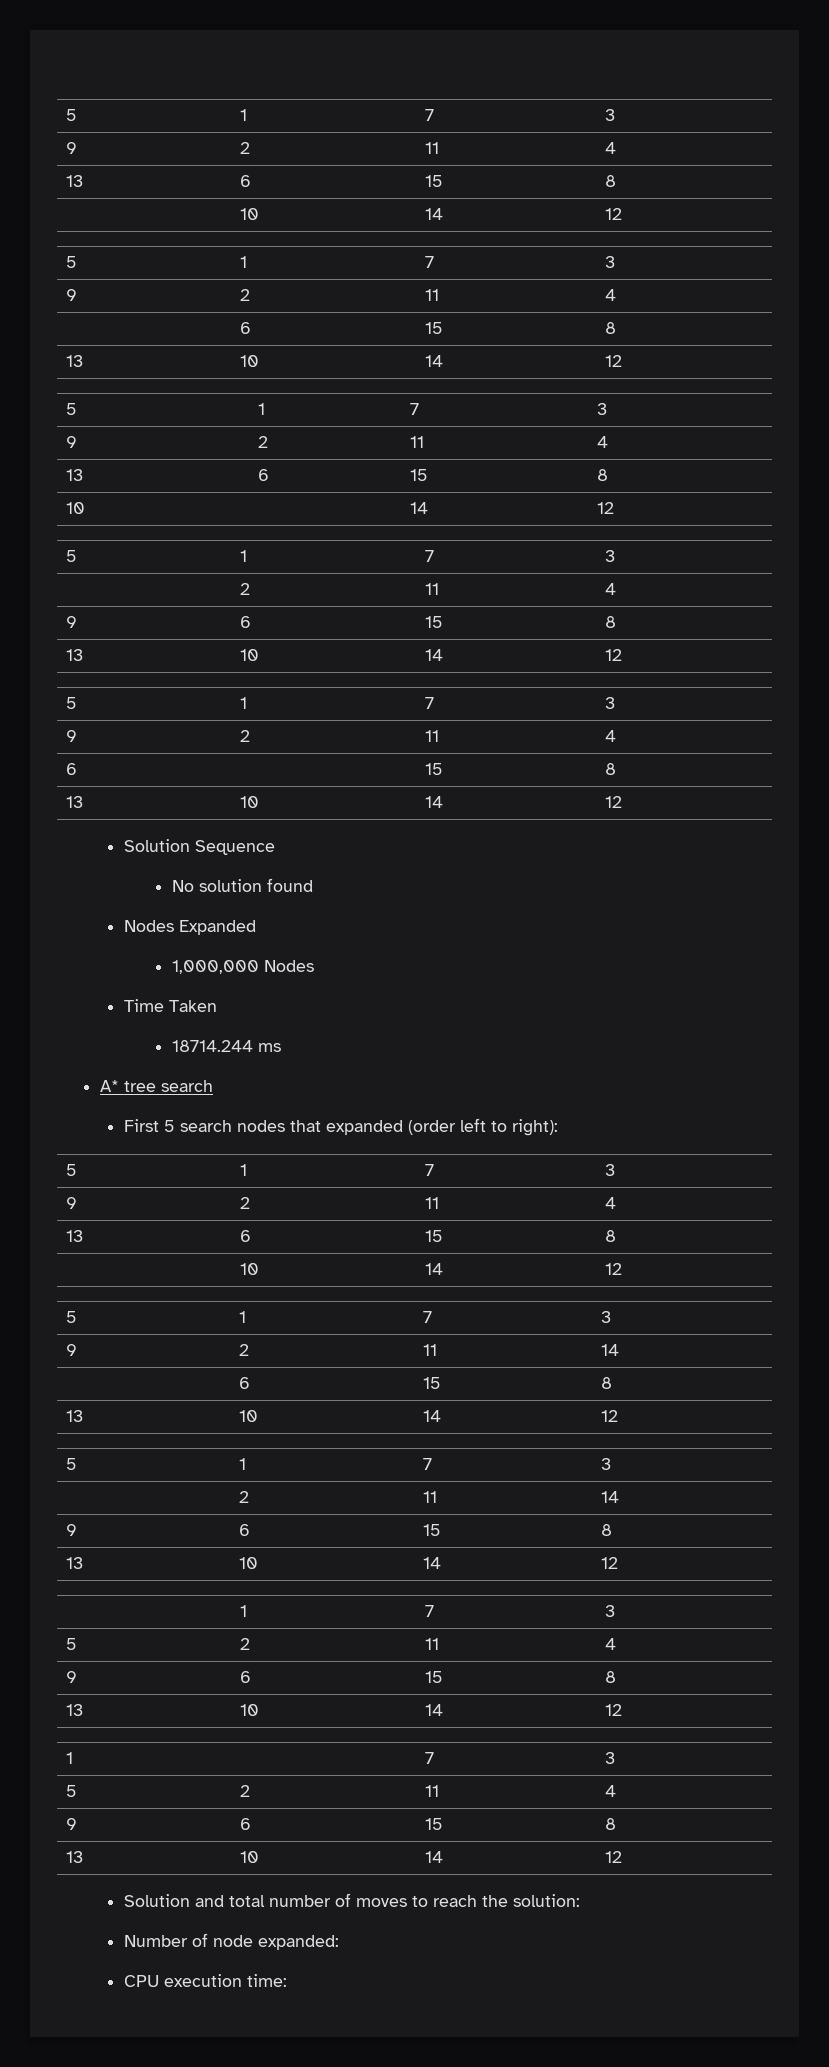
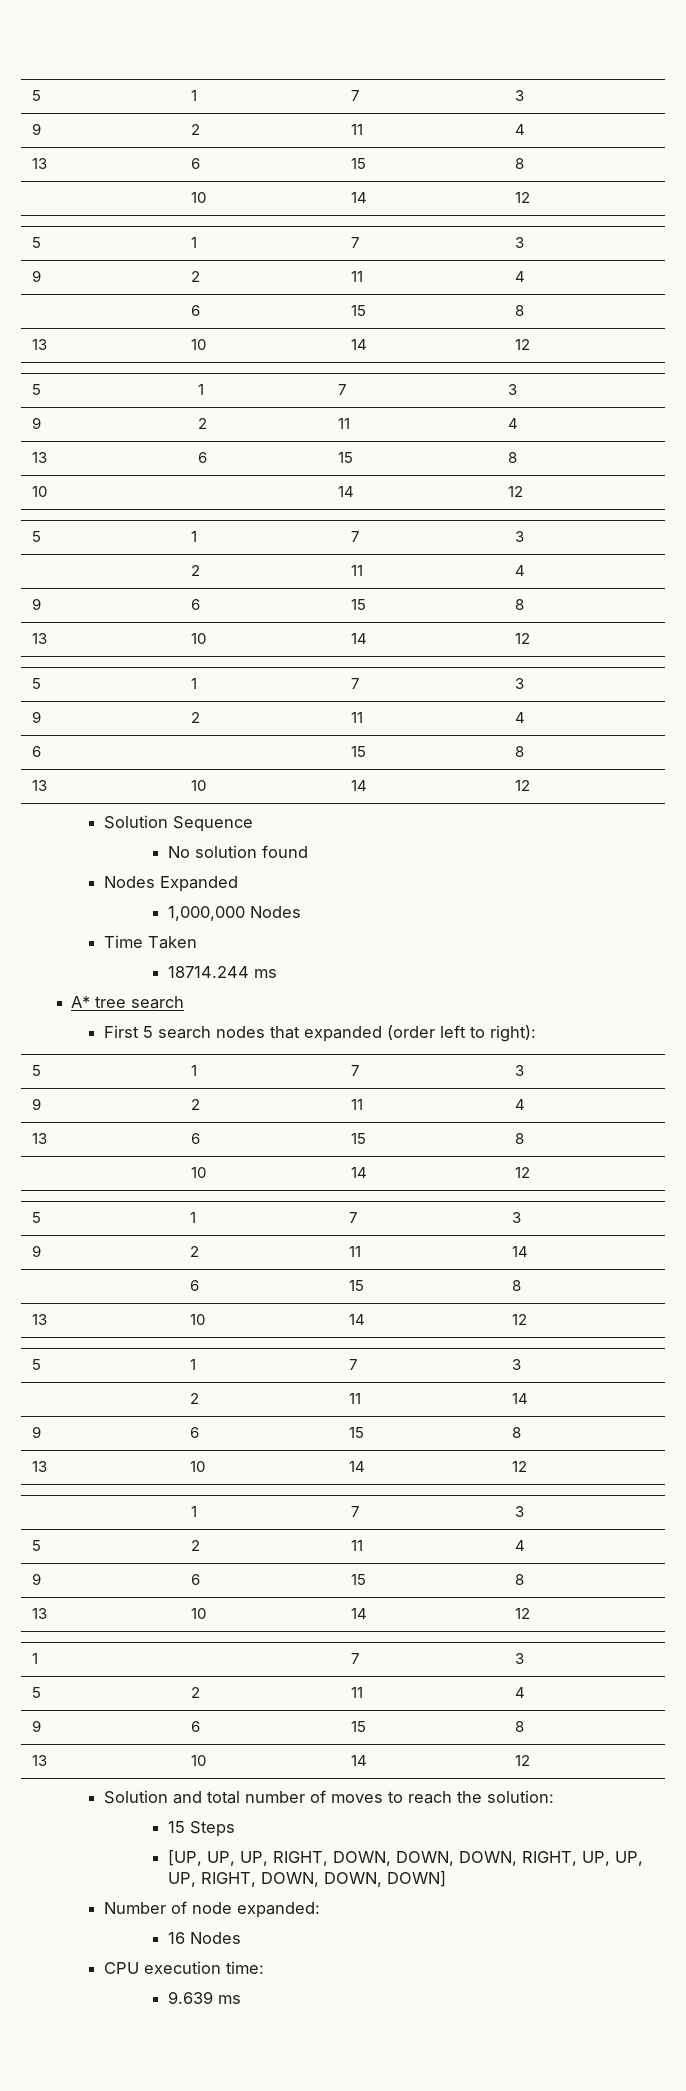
+ 15 Steps
+ [UP, UP, UP, RIGHT, DOWN, DOWN, DOWN, RIGHT, UP, UP, UP, RIGHT, DOWN, DOWN, DOWN]
+ 16 Nodes
+ 9.639 ms

